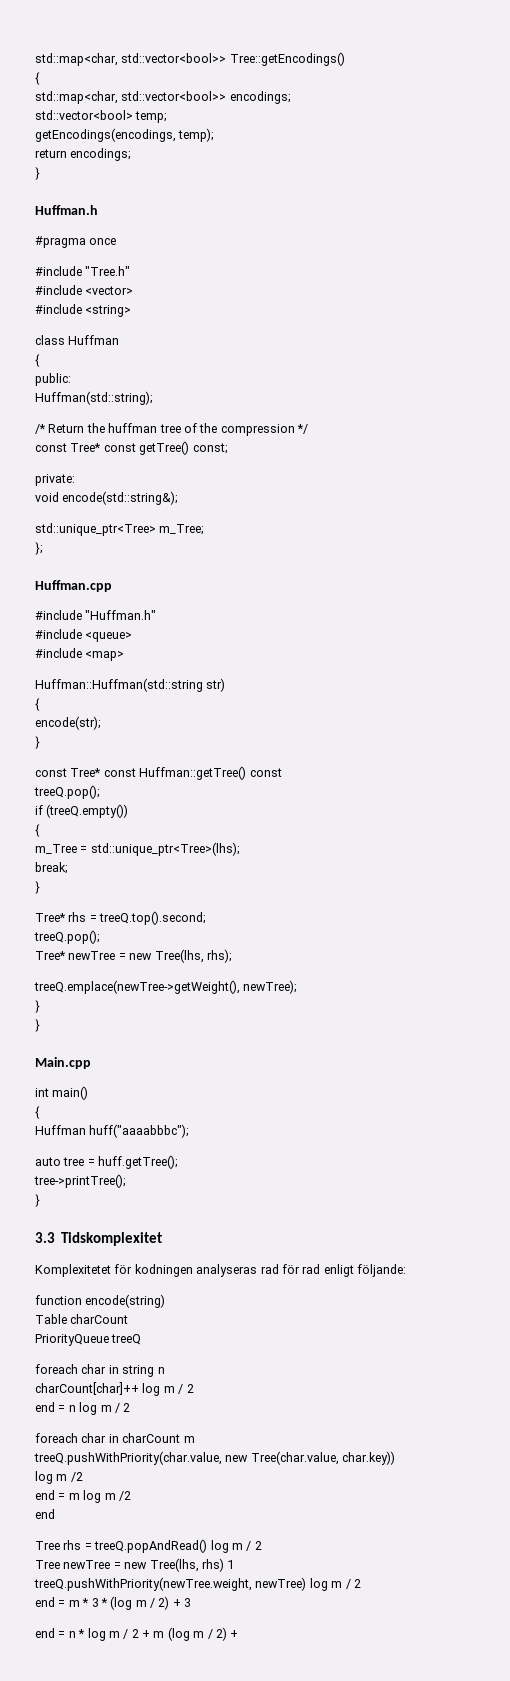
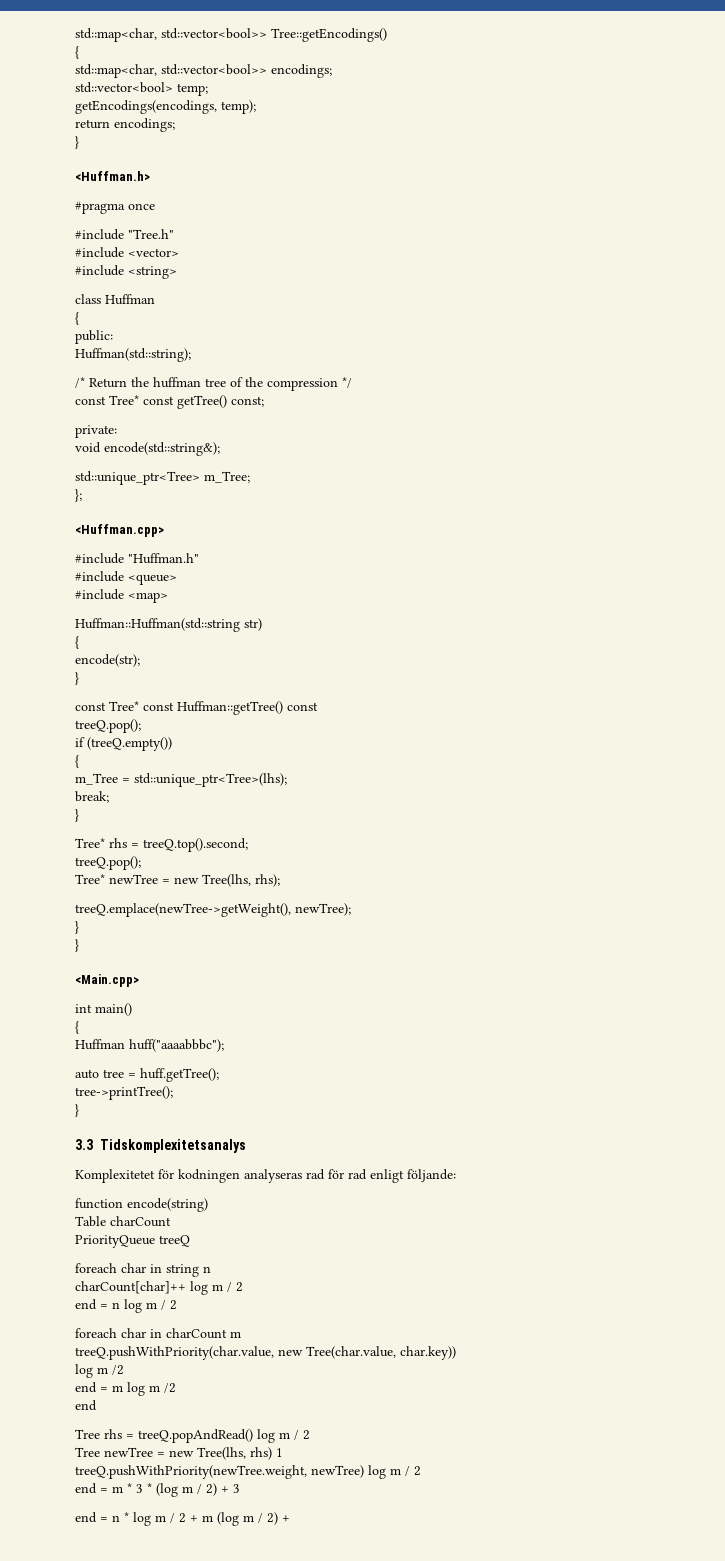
- Huffman.h
+ <Huffman.h>
- Huffman.cpp
+ <Huffman.cpp>
- Main.cpp
+ <Main.cpp>
- 3.3 Tidskomplexitet
+ 3.3 Tidskomplexitetsanalys

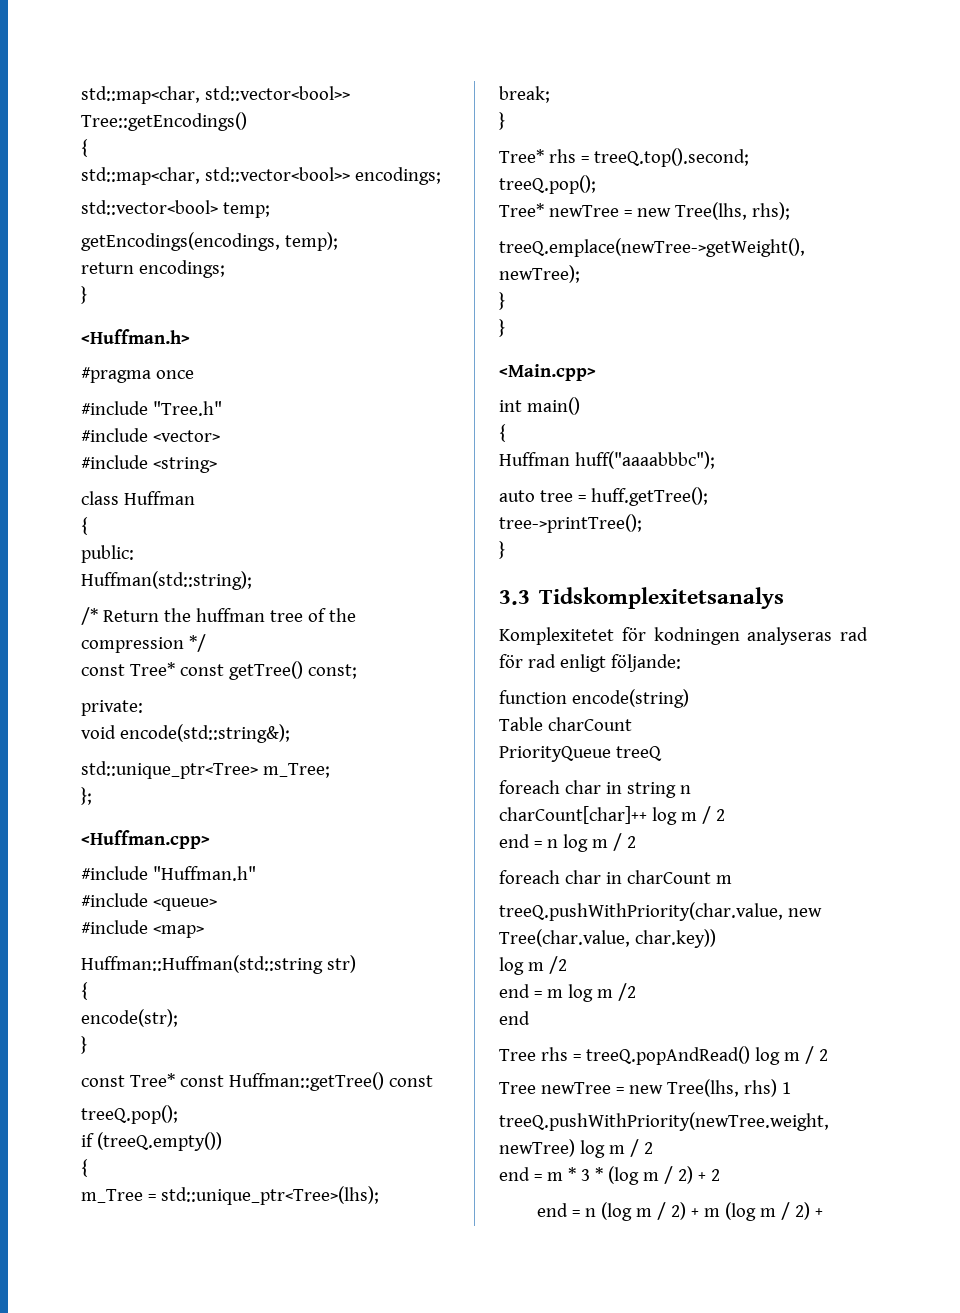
- end = m * 3 * (log m / 2) + 3
- end = n * log m / 2 + m (log m / 2) +
+ end = m * 3 * (log m / 2) + 2
+ end = n (log m / 2) + m (log m / 2) +

